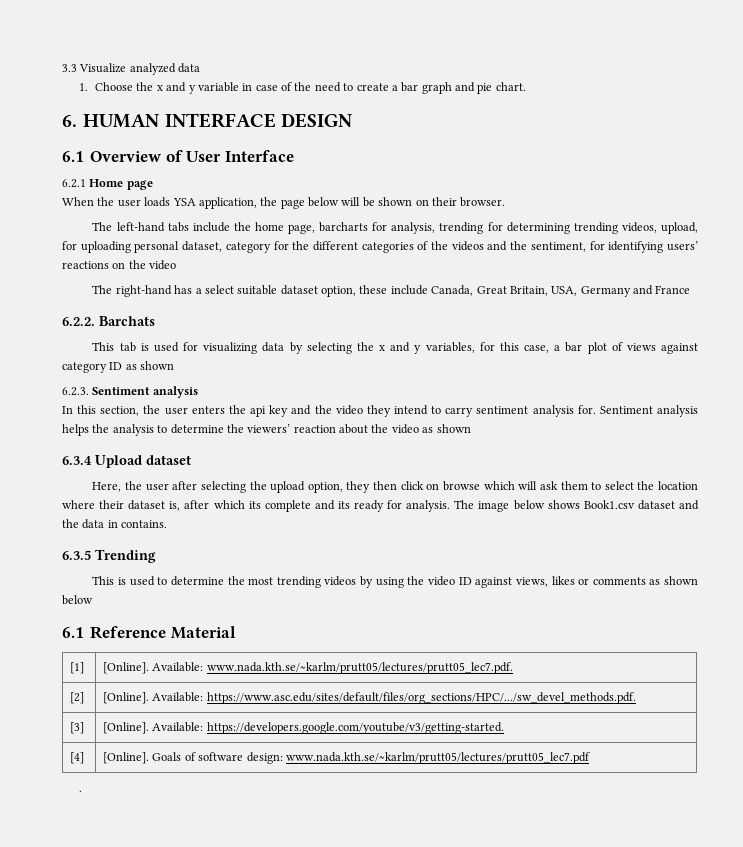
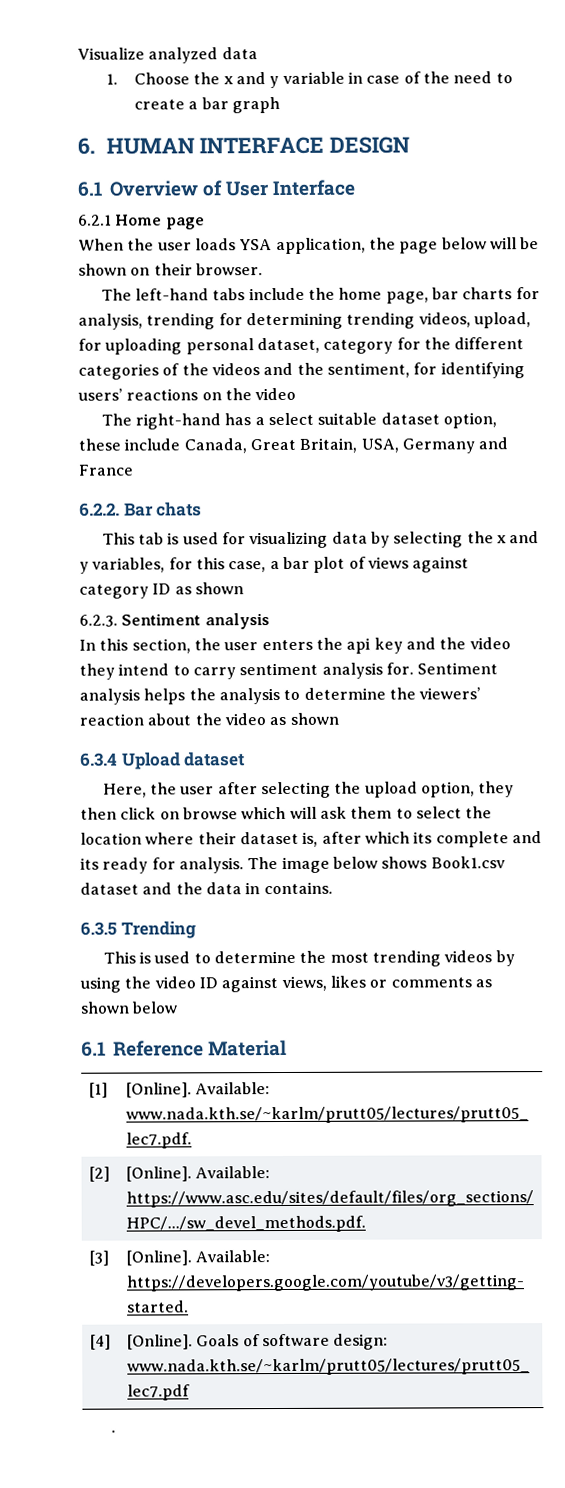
- 3.3 Visualize analyzed data
+ Visualize analyzed data
- 1. Choose the x and y variable in case of the need to create a bar graph and pie chart.
+ 1. Choose the x and y variable in case of the need to create a bar graph
- The left-hand tabs include the home page, barcharts for analysis, trending for determining trending videos, upload, for uploading personal dataset, category for the different categories of the videos and the sentiment, for identifying users’ reactions on the video
+ The left-hand tabs include the home page, bar charts for analysis, trending for determining trending videos, upload, for uploading personal dataset, category for the different categories of the videos and the sentiment, for identifying users’ reactions on the video
- 6.2.2. Barchats
+ 6.2.2. Bar chats

